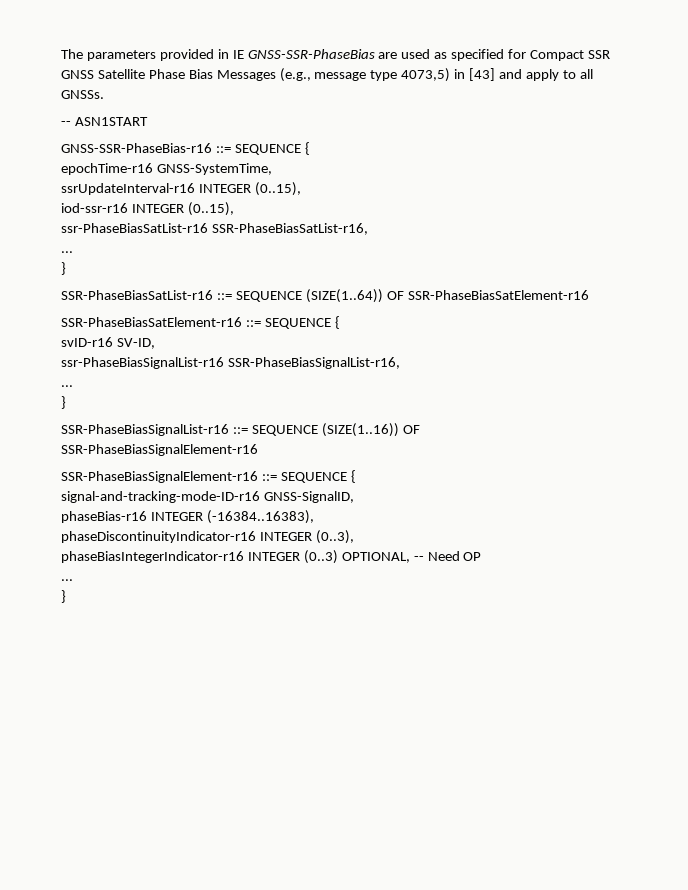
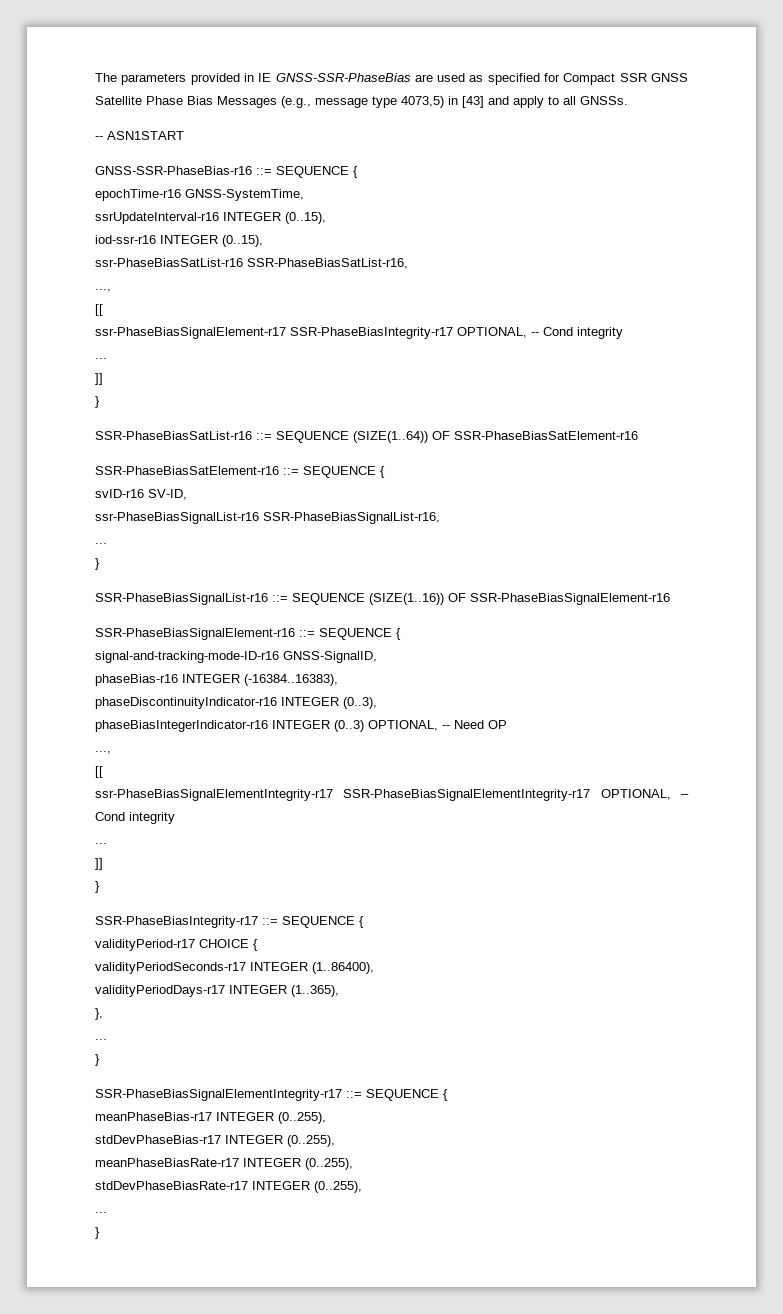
  ssr-PhaseBiasSatList-r16 SSR-PhaseBiasSatList-r16,
+ ...,
+ [[
+ ssr-PhaseBiasSignalElement-r17 SSR-PhaseBiasIntegrity-r17 OPTIONAL, -- Cond integrity
  ...
+ ]]
  phaseBiasIntegerIndicator-r16 INTEGER (0..3) OPTIONAL, -- Need OP
+ ...,
+ [[
+ ssr-PhaseBiasSignalElementIntegrity-r17 SSR-PhaseBiasSignalElementIntegrity-r17 OPTIONAL, – Cond integrity
+ ...
+ ]]
+ }
+ SSR-PhaseBiasIntegrity-r17 ::= SEQUENCE {
+ validityPeriod-r17 CHOICE {
+ validityPeriodSeconds-r17 INTEGER (1..86400),
+ validityPeriodDays-r17 INTEGER (1..365),
+ },
+ ...
+ }
+ SSR-PhaseBiasSignalElementIntegrity-r17 ::= SEQUENCE {
+ meanPhaseBias-r17 INTEGER (0..255),
+ stdDevPhaseBias-r17 INTEGER (0..255),
+ meanPhaseBiasRate-r17 INTEGER (0..255),
+ stdDevPhaseBiasRate-r17 INTEGER (0..255),

